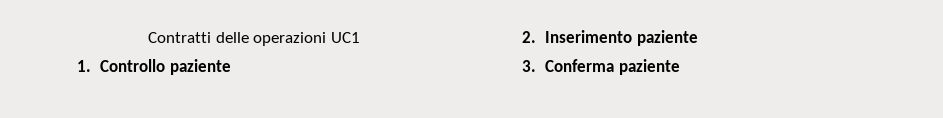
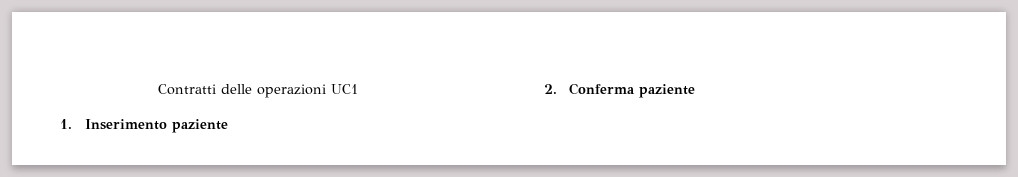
- 1. Controllo paziente
- 2. Inserimento paziente
+ 1. Inserimento paziente
- 3. Conferma paziente
+ 2. Conferma paziente

